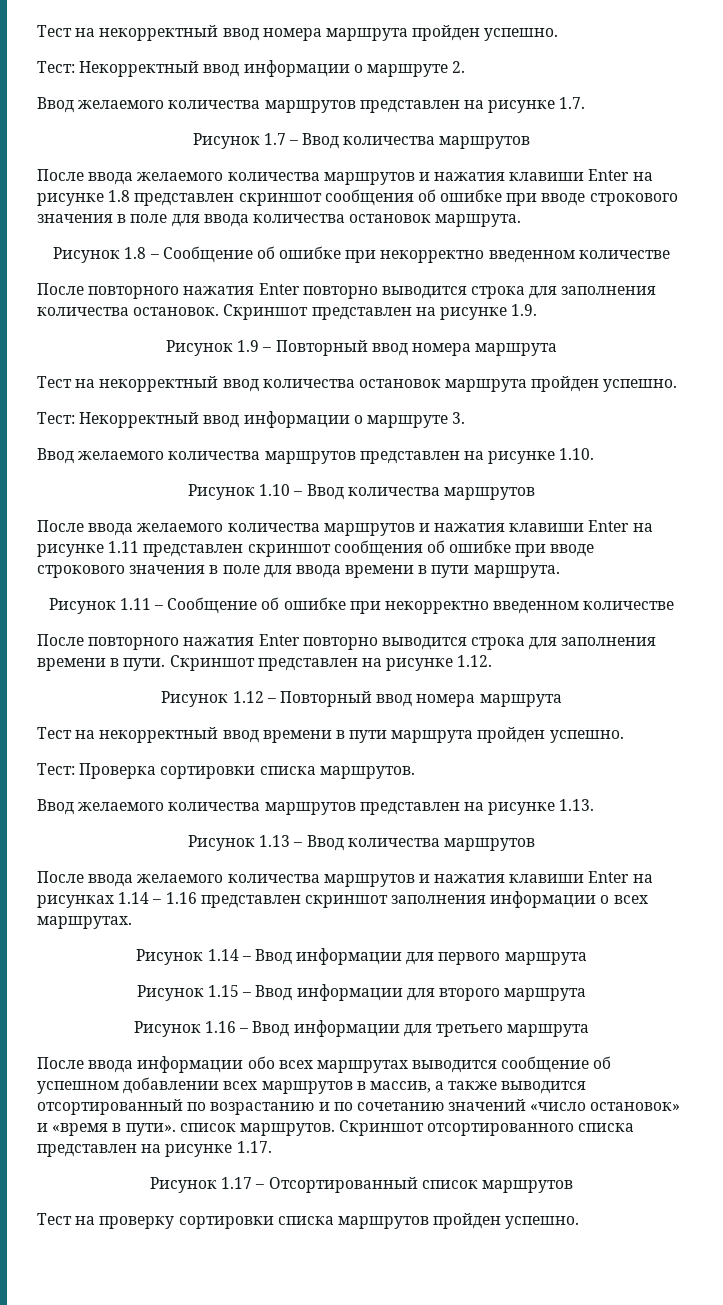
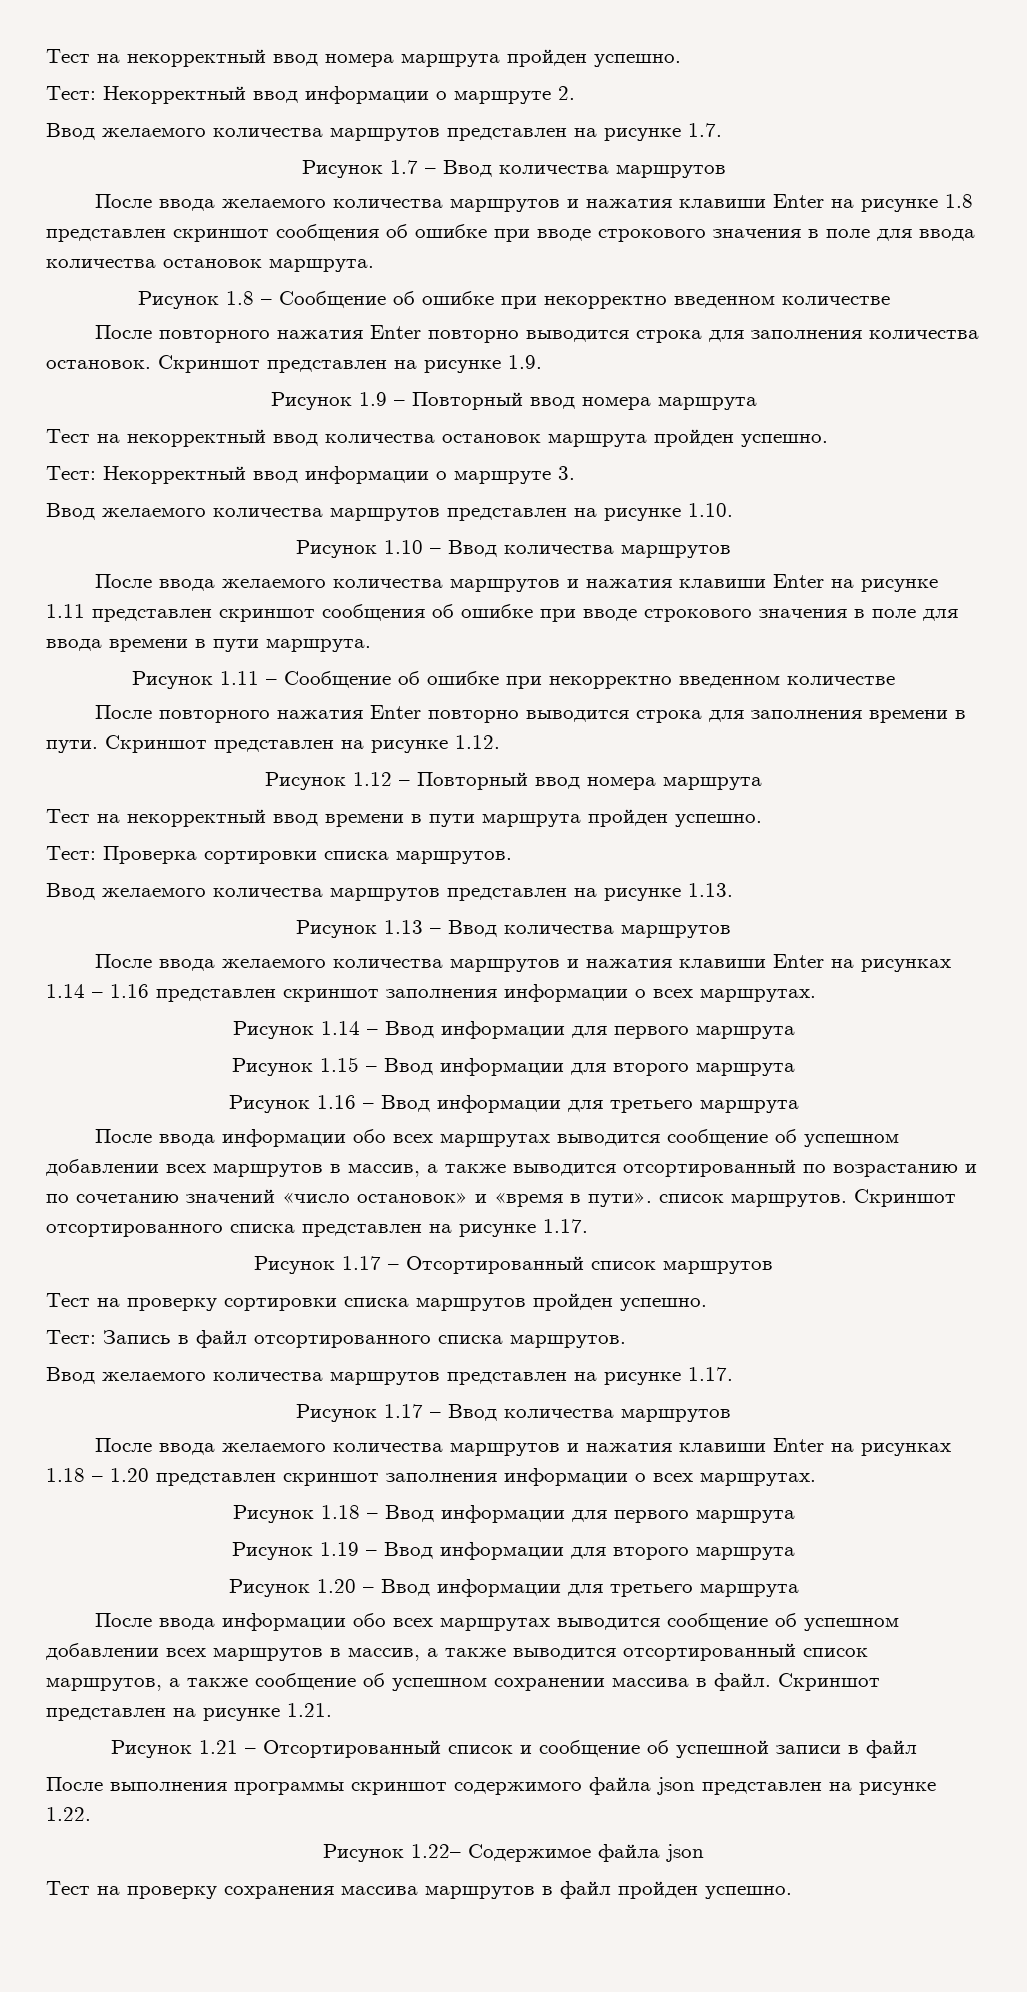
+ Тест: Запись в файл отсортированного списка маршрутов.
+ Ввод желаемого количества маршрутов представлен на рисунке 1.17.
+ Рисунок 1.17 – Ввод количества маршрутов
+ После ввода желаемого количества маршрутов и нажатия клавиши Enter на рисунках 1.18 – 1.20 представлен скриншот заполнения информации о всех маршрутах.
+ Рисунок 1.18 – Ввод информации для первого маршрута
+ Рисунок 1.19 – Ввод информации для второго маршрута
+ Рисунок 1.20 – Ввод информации для третьего маршрута
+ После ввода информации обо всех маршрутах выводится сообщение об успешном добавлении всех маршрутов в массив, а также выводится отсортированный список маршрутов, а также сообщение об успешном сохранении массива в файл. Скриншот представлен на рисунке 1.21.
+ Рисунок 1.21 – Отсортированный список и сообщение об успешной записи в файл
+ После выполнения программы скриншот содержимого файла json представлен на рисунке 1.22.
+ Рисунок 1.22– Содержимое файла json
+ Тест на проверку сохранения массива маршрутов в файл пройден успешно.

